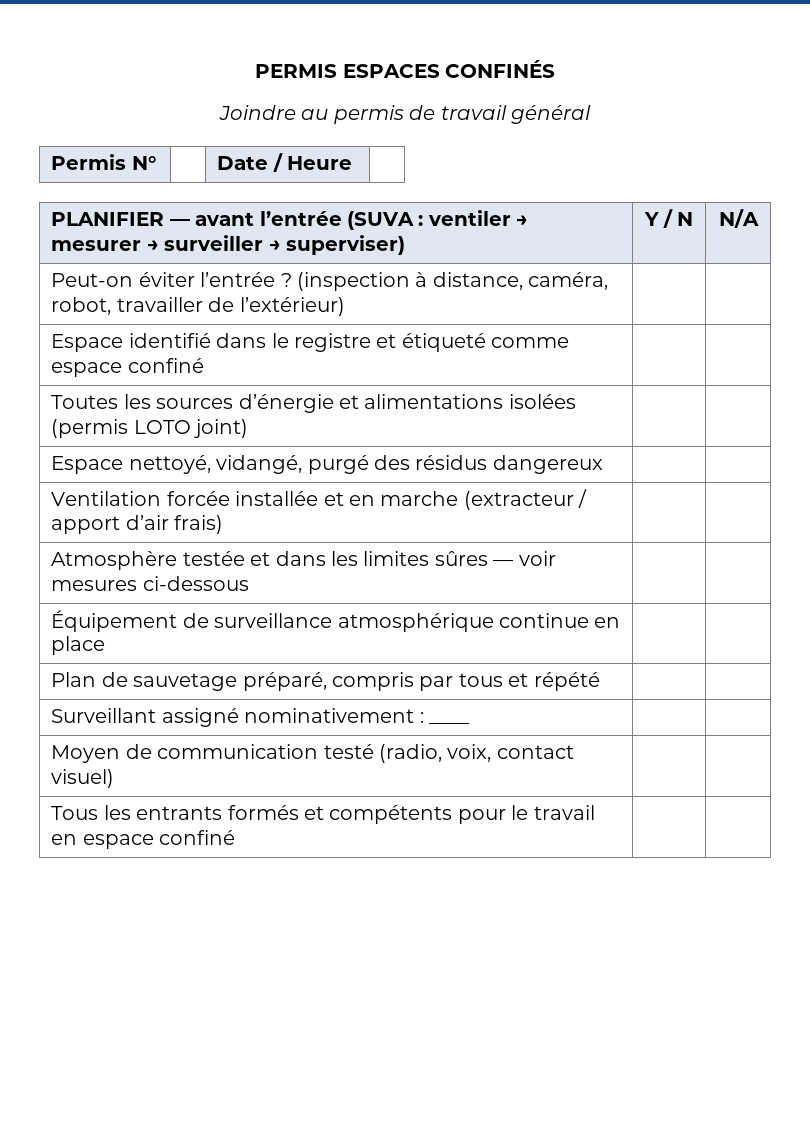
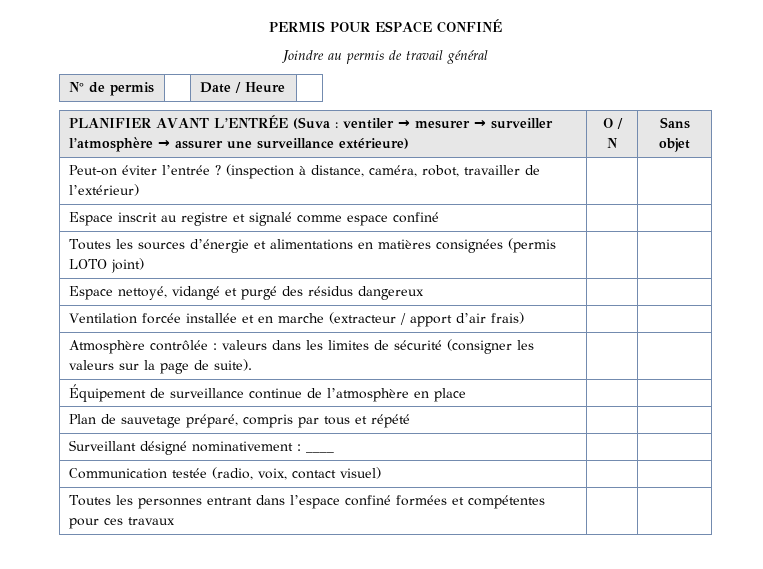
- PERMIS ESPACES CONFINÉS
+ PERMIS POUR ESPACE CONFINÉ
- Permis N° | | Date / Heure |
+ N° de permis | | Date / Heure |
- PLANIFIER — avant l’entrée (SUVA : ventiler → mesurer → surveiller → superviser) | Y / N | N/A
+ PLANIFIER AVANT L’ENTRÉE (Suva : ventiler → mesurer → surveiller l’atmosphère → assurer une surveillance extérieure) | O / N | Sans objet
- Espace identifié dans le registre et étiqueté comme espace confiné | |
+ Espace inscrit au registre et signalé comme espace confiné | |
- Toutes les sources d’énergie et alimentations isolées (permis LOTO joint) | |
+ Toutes les sources d’énergie et alimentations en matières consignées (permis LOTO joint) | |
- Espace nettoyé, vidangé, purgé des résidus dangereux | |
+ Espace nettoyé, vidangé et purgé des résidus dangereux | |
- Atmosphère testée et dans les limites sûres — voir mesures ci-dessous | |
+ Atmosphère contrôlée : valeurs dans les limites de sécurité (consigner les valeurs sur la page de suite). | |
- Équipement de surveillance atmosphérique continue en place | |
+ Équipement de surveillance continue de l’atmosphère en place | |
- Surveillant assigné nominativement : ____ | |
+ Surveillant désigné nominativement : ____ | |
- Moyen de communication testé (radio, voix, contact visuel) | |
+ Communication testée (radio, voix, contact visuel) | |
- Tous les entrants formés et compétents pour le travail en espace confiné | |
+ Toutes les personnes entrant dans l’espace confiné formées et compétentes pour ces travaux | |

